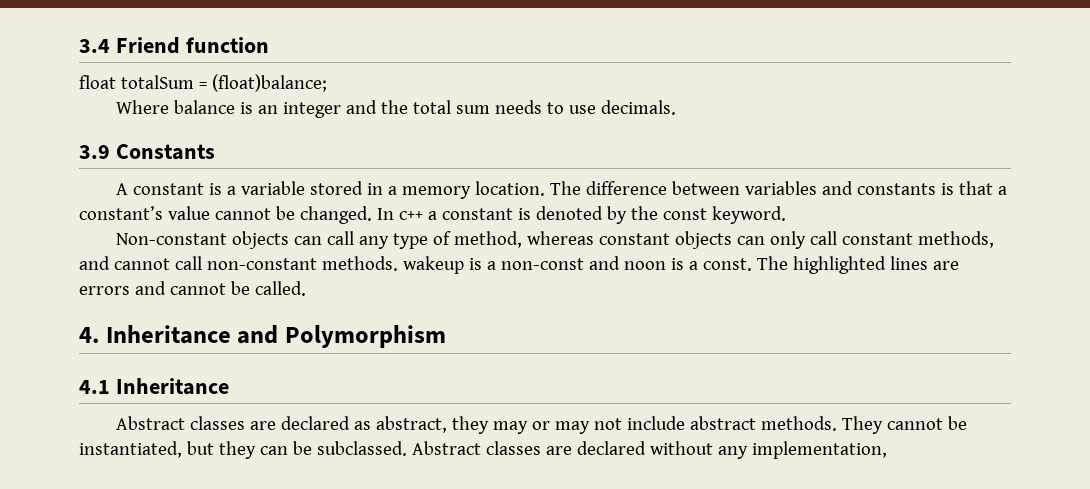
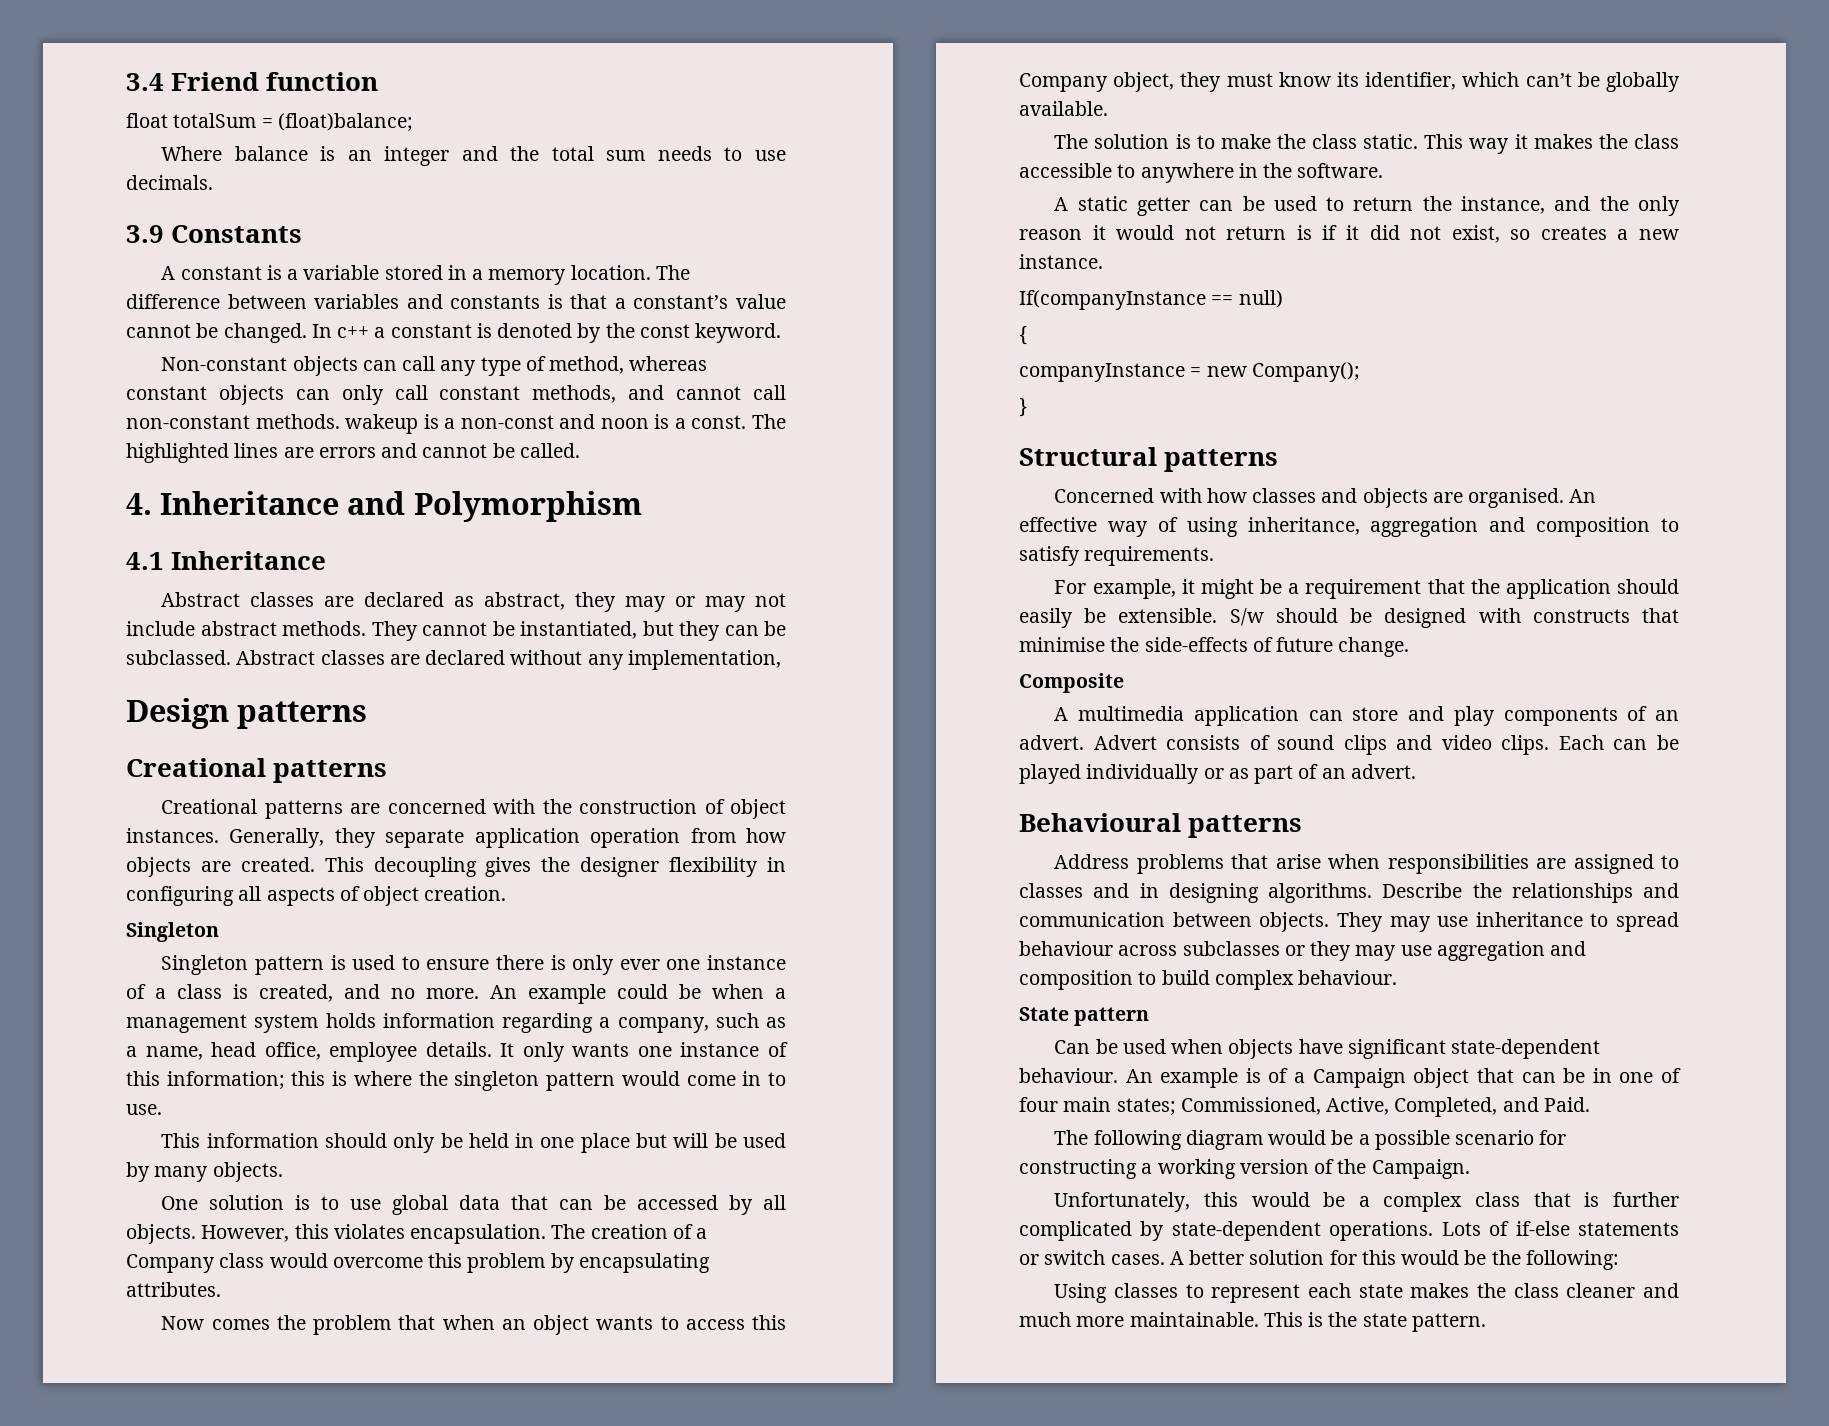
+ Design patterns
+ Creational patterns
+ Creational patterns are concerned with the construction of object instances. Generally, they separate application operation from how objects are created. This decoupling gives the designer flexibility in configuring all aspects of object creation.
+ Singleton
+ Singleton pattern is used to ensure there is only ever one instance of a class is created, and no more. An example could be when a management system holds information regarding a company, such as a name, head office, employee details. It only wants one instance of this information; this is where the singleton pattern would come in to use.
+ This information should only be held in one place but will be used by many objects.
+ One solution is to use global data that can be accessed by all objects. However, this violates encapsulation. The creation of a Company class would overcome this problem by encapsulating attributes.
+ Now comes the problem that when an object wants to access this Company object, they must know its identifier, which can’t be globally available.
+ The solution is to make the class static. This way it makes the class accessible to anywhere in the software.
+ A static getter can be used to return the instance, and the only reason it would not return is if it did not exist, so creates a new instance.
+ If(companyInstance == null)
+ {
+ companyInstance = new Company();
+ }
+ Structural patterns
+ Concerned with how classes and objects are organised. An effective way of using inheritance, aggregation and composition to satisfy requirements.
+ For example, it might be a requirement that the application should easily be extensible. S/w should be designed with constructs that minimise the side-effects of future change.
+ Composite
+ A multimedia application can store and play components of an advert. Advert consists of sound clips and video clips. Each can be played individually or as part of an advert.
+ Behavioural patterns
+ Address problems that arise when responsibilities are assigned to classes and in designing algorithms. Describe the relationships and communication between objects. They may use inheritance to spread behaviour across subclasses or they may use aggregation and composition to build complex behaviour.
+ State pattern
+ Can be used when objects have significant state-dependent behaviour. An example is of a Campaign object that can be in one of four main states; Commissioned, Active, Completed, and Paid.
+ The following diagram would be a possible scenario for constructing a working version of the Campaign.
+ Unfortunately, this would be a complex class that is further complicated by state-dependent operations. Lots of if-else statements or switch cases. A better solution for this would be the following:
+ Using classes to represent each state makes the class cleaner and much more maintainable. This is the state pattern.

